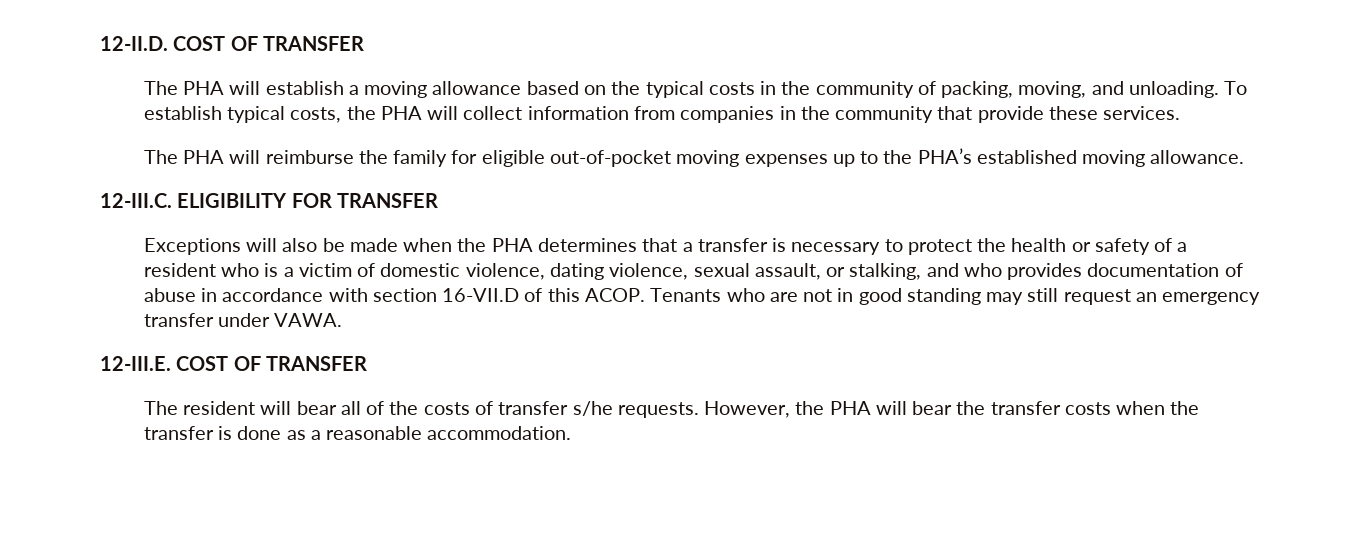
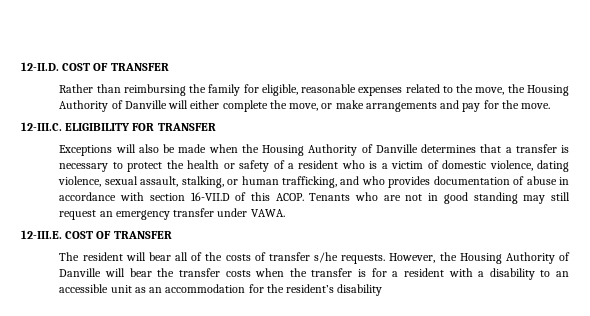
- The PHA will establish a moving allowance based on the typical costs in the community of packing, moving, and unloading. To establish typical costs, the PHA will collect information from companies in the community that provide these services.
- The PHA will reimburse the family for eligible out-of-pocket moving expenses up to the PHA’s established moving allowance.
+ Rather than reimbursing the family for eligible, reasonable expenses related to the move, the Housing Authority of Danville will either complete the move, or make arrangements and pay for the move.
- Exceptions will also be made when the PHA determines that a transfer is necessary to protect the health or safety of a resident who is a victim of domestic violence, dating violence, sexual assault, or stalking, and who provides documentation of abuse in accordance with section 16-VII.D of this ACOP.
+ Exceptions will also be made when the Housing Authority of Danville determines that a transfer is necessary to protect the health or safety of a resident who is a victim of domestic violence, dating violence, sexual assault, stalking, or human trafficking, and who provides documentation of abuse in accordance with section 16-VII.D of this ACOP.
- However, the PHA will bear the transfer costs when the transfer is done as a reasonable accommodation.
+ However, the Housing Authority of Danville will bear the transfer costs when the transfer is for a resident with a disability to an accessible unit as an accommodation for the resident’s disability

